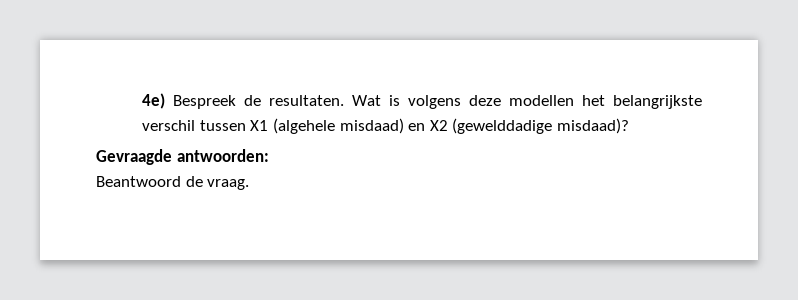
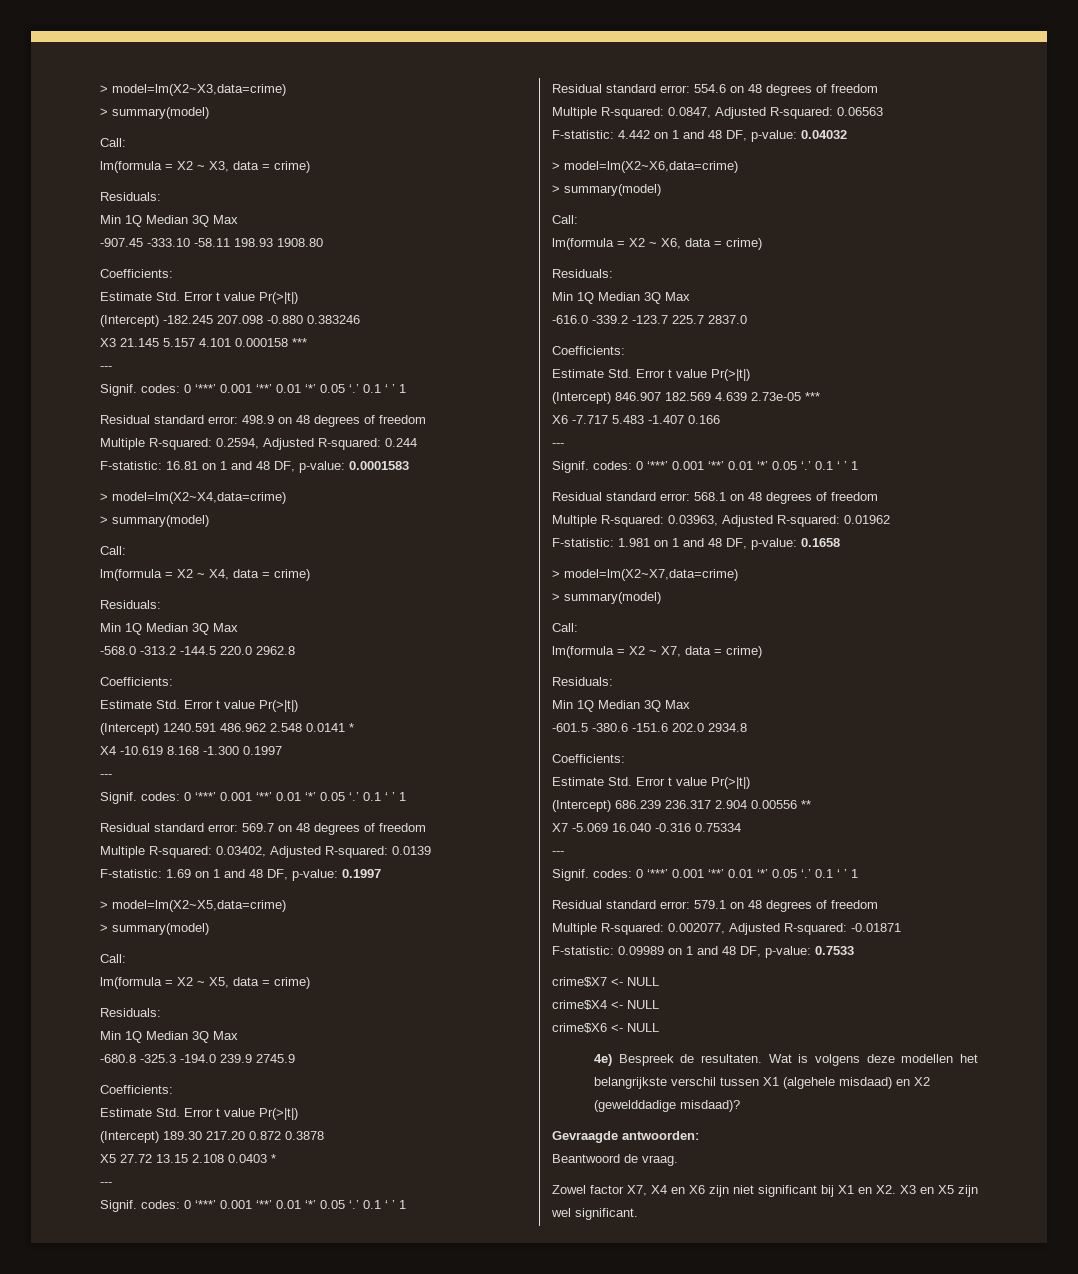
+ > model=lm(X2~X3,data=crime)
+ > summary(model)
+ Call:
+ lm(formula = X2 ~ X3, data = crime)
+ Residuals:
+ Min 1Q Median 3Q Max
+ -907.45 -333.10 -58.11 198.93 1908.80
+ Coefficients:
+ Estimate Std. Error t value Pr(>|t|)
+ (Intercept) -182.245 207.098 -0.880 0.383246
+ X3 21.145 5.157 4.101 0.000158 ***
+ ---
+ Signif. codes: 0 ‘***’ 0.001 ‘**’ 0.01 ‘*’ 0.05 ‘.’ 0.1 ‘ ’ 1
+ Residual standard error: 498.9 on 48 degrees of freedom
+ Multiple R-squared: 0.2594, Adjusted R-squared: 0.244
+ F-statistic: 16.81 on 1 and 48 DF, p-value: 0.0001583
+ > model=lm(X2~X4,data=crime)
+ > summary(model)
+ Call:
+ lm(formula = X2 ~ X4, data = crime)
+ Residuals:
+ Min 1Q Median 3Q Max
+ -568.0 -313.2 -144.5 220.0 2962.8
+ Coefficients:
+ Estimate Std. Error t value Pr(>|t|)
+ (Intercept) 1240.591 486.962 2.548 0.0141 *
+ X4 -10.619 8.168 -1.300 0.1997
+ ---
+ Signif. codes: 0 ‘***’ 0.001 ‘**’ 0.01 ‘*’ 0.05 ‘.’ 0.1 ‘ ’ 1
+ Residual standard error: 569.7 on 48 degrees of freedom
+ Multiple R-squared: 0.03402, Adjusted R-squared: 0.0139
+ F-statistic: 1.69 on 1 and 48 DF, p-value: 0.1997
+ > model=lm(X2~X5,data=crime)
+ > summary(model)
+ Call:
+ lm(formula = X2 ~ X5, data = crime)
+ Residuals:
+ Min 1Q Median 3Q Max
+ -680.8 -325.3 -194.0 239.9 2745.9
+ Coefficients:
+ Estimate Std. Error t value Pr(>|t|)
+ (Intercept) 189.30 217.20 0.872 0.3878
+ X5 27.72 13.15 2.108 0.0403 *
+ ---
+ Signif. codes: 0 ‘***’ 0.001 ‘**’ 0.01 ‘*’ 0.05 ‘.’ 0.1 ‘ ’ 1
+ Residual standard error: 554.6 on 48 degrees of freedom
+ Multiple R-squared: 0.0847, Adjusted R-squared: 0.06563
+ F-statistic: 4.442 on 1 and 48 DF, p-value: 0.04032
+ > model=lm(X2~X6,data=crime)
+ > summary(model)
+ Call:
+ lm(formula = X2 ~ X6, data = crime)
+ Residuals:
+ Min 1Q Median 3Q Max
+ -616.0 -339.2 -123.7 225.7 2837.0
+ Coefficients:
+ Estimate Std. Error t value Pr(>|t|)
+ (Intercept) 846.907 182.569 4.639 2.73e-05 ***
+ X6 -7.717 5.483 -1.407 0.166
+ ---
+ Signif. codes: 0 ‘***’ 0.001 ‘**’ 0.01 ‘*’ 0.05 ‘.’ 0.1 ‘ ’ 1
+ Residual standard error: 568.1 on 48 degrees of freedom
+ Multiple R-squared: 0.03963, Adjusted R-squared: 0.01962
+ F-statistic: 1.981 on 1 and 48 DF, p-value: 0.1658
+ > model=lm(X2~X7,data=crime)
+ > summary(model)
+ Call:
+ lm(formula = X2 ~ X7, data = crime)
+ Residuals:
+ Min 1Q Median 3Q Max
+ -601.5 -380.6 -151.6 202.0 2934.8
+ Coefficients:
+ Estimate Std. Error t value Pr(>|t|)
+ (Intercept) 686.239 236.317 2.904 0.00556 **
+ X7 -5.069 16.040 -0.316 0.75334
+ ---
+ Signif. codes: 0 ‘***’ 0.001 ‘**’ 0.01 ‘*’ 0.05 ‘.’ 0.1 ‘ ’ 1
+ Residual standard error: 579.1 on 48 degrees of freedom
+ Multiple R-squared: 0.002077, Adjusted R-squared: -0.01871
+ F-statistic: 0.09989 on 1 and 48 DF, p-value: 0.7533
+ crime$X7 <- NULL
+ crime$X4 <- NULL
+ crime$X6 <- NULL
+ Zowel factor X7, X4 en X6 zijn niet significant bij X1 en X2. X3 en X5 zijn wel significant.

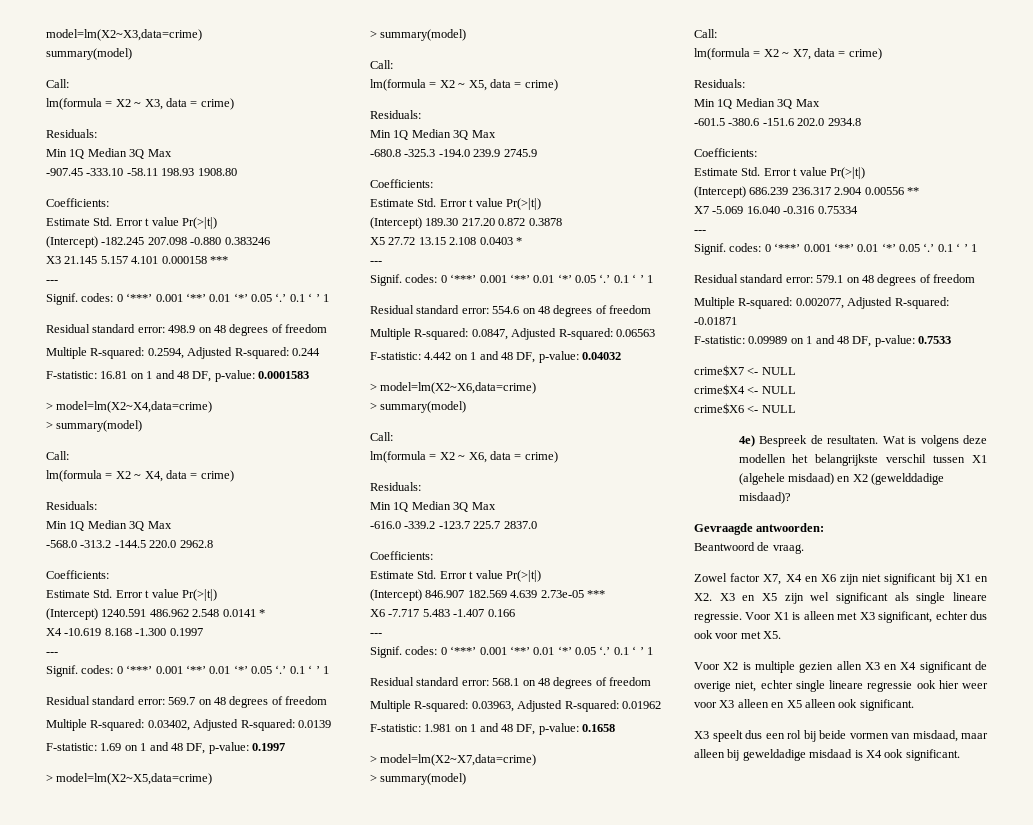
- > model=lm(X2~X3,data=crime)
- > summary(model)
+ model=lm(X2~X3,data=crime)
+ summary(model)
- Zowel factor X7, X4 en X6 zijn niet significant bij X1 en X2. X3 en X5 zijn wel significant.
+ Zowel factor X7, X4 en X6 zijn niet significant bij X1 en X2. X3 en X5 zijn wel significant als single lineare regressie. Voor X1 is alleen met X3 significant, echter dus ook voor met X5.
+ Voor X2 is multiple gezien allen X3 en X4 significant de overige niet, echter single lineare regressie ook hier weer voor X3 alleen en X5 alleen ook significant.
+ X3 speelt dus een rol bij beide vormen van misdaad, maar alleen bij geweldadige misdaad is X4 ook significant.

